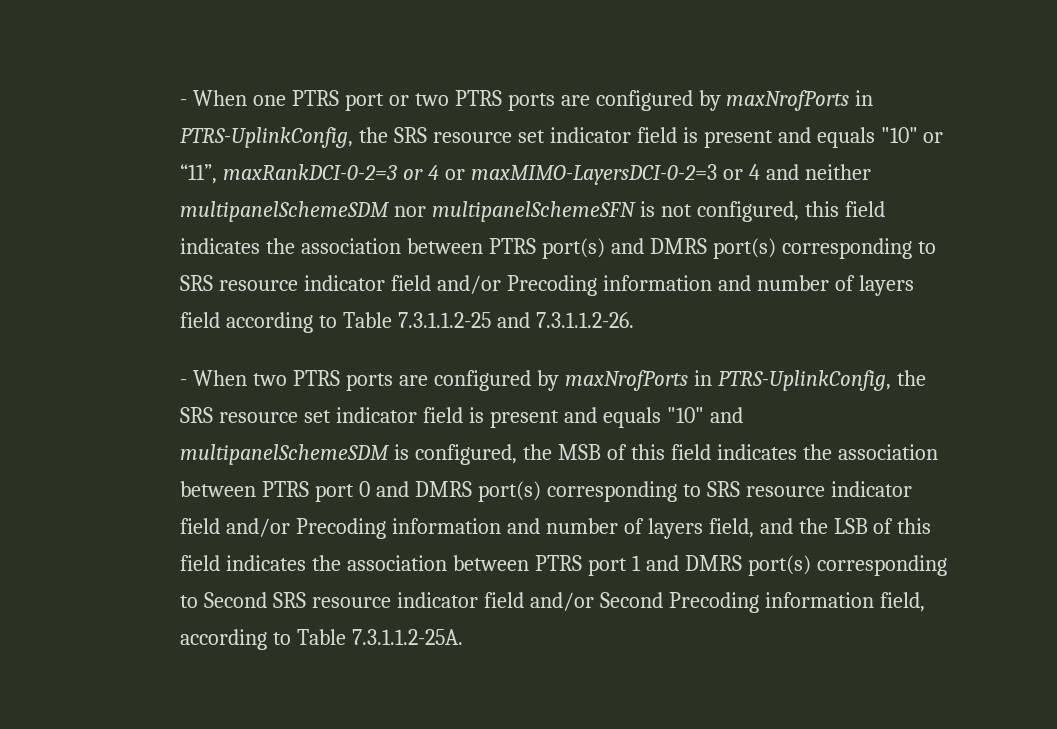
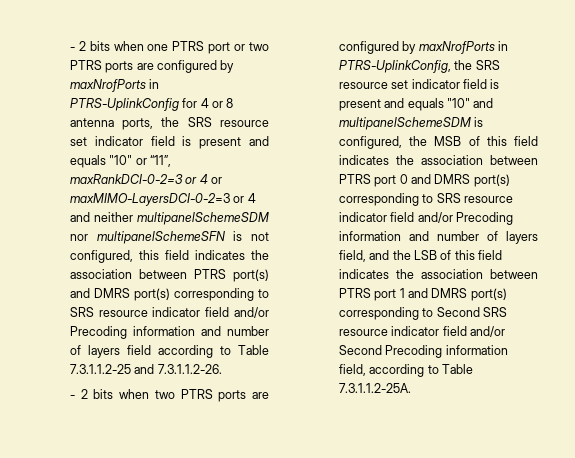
- - When one PTRS port or two PTRS ports are configured by maxNrofPorts in PTRS-UplinkConfig, the SRS resource set indicator field is present and equals "10" or “11”, maxRankDCI-0-2=3 or 4 or maxMIMO-LayersDCI-0-2=3 or 4 and neither multipanelSchemeSDM nor multipanelSchemeSFN is not configured, this field indicates the association between PTRS port(s) and DMRS port(s) corresponding to SRS resource indicator field and/or Precoding information and number of layers field according to Table 7.3.1.1.2-25 and 7.3.1.1.2-26.
+ - 2 bits when one PTRS port or two PTRS ports are configured by maxNrofPorts in PTRS-UplinkConfig for 4 or 8 antenna ports, the SRS resource set indicator field is present and equals "10" or “11”, maxRankDCI-0-2=3 or 4 or maxMIMO-LayersDCI-0-2=3 or 4 and neither multipanelSchemeSDM nor multipanelSchemeSFN is not configured, this field indicates the association between PTRS port(s) and DMRS port(s) corresponding to SRS resource indicator field and/or Precoding information and number of layers field according to Table 7.3.1.1.2-25 and 7.3.1.1.2-26.
- - When two PTRS ports are configured by maxNrofPorts in PTRS-UplinkConfig, the SRS resource set indicator field is present and equals "10" and multipanelSchemeSDM is configured, the MSB of this field indicates the association between PTRS port 0 and DMRS port(s) corresponding to SRS resource indicator field and/or Precoding information and number of layers field, and the LSB of this field indicates the association between PTRS port 1 and DMRS port(s) corresponding to Second SRS resource indicator field and/or Second Precoding information field, according to Table 7.3.1.1.2-25A.
+ - 2 bits when two PTRS ports are configured by maxNrofPorts in PTRS-UplinkConfig, the SRS resource set indicator field is present and equals "10" and multipanelSchemeSDM is configured, the MSB of this field indicates the association between PTRS port 0 and DMRS port(s) corresponding to SRS resource indicator field and/or Precoding information and number of layers field, and the LSB of this field indicates the association between PTRS port 1 and DMRS port(s) corresponding to Second SRS resource indicator field and/or Second Precoding information field, according to Table 7.3.1.1.2-25A.

